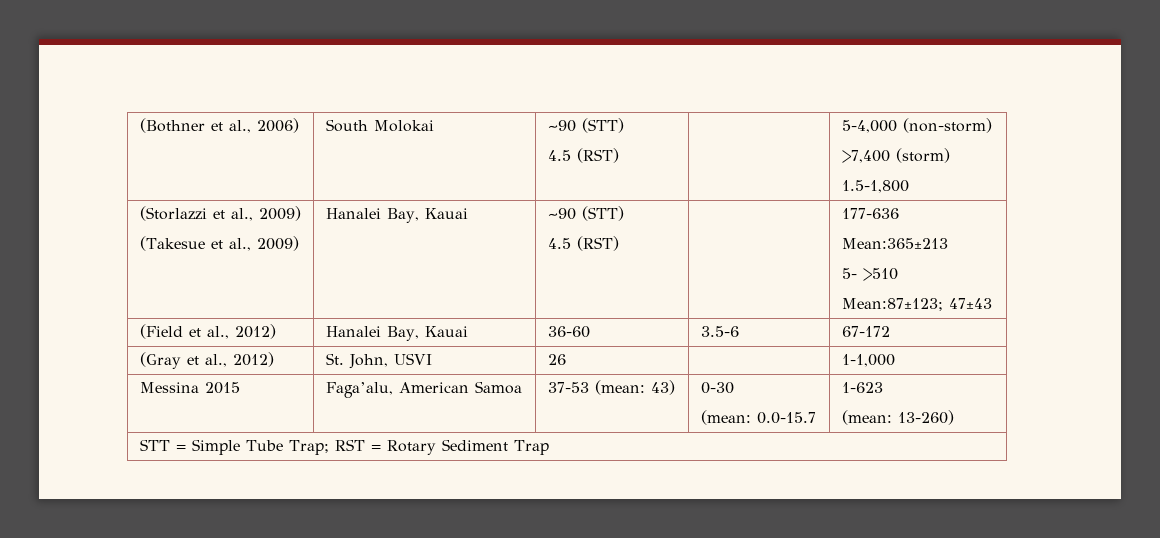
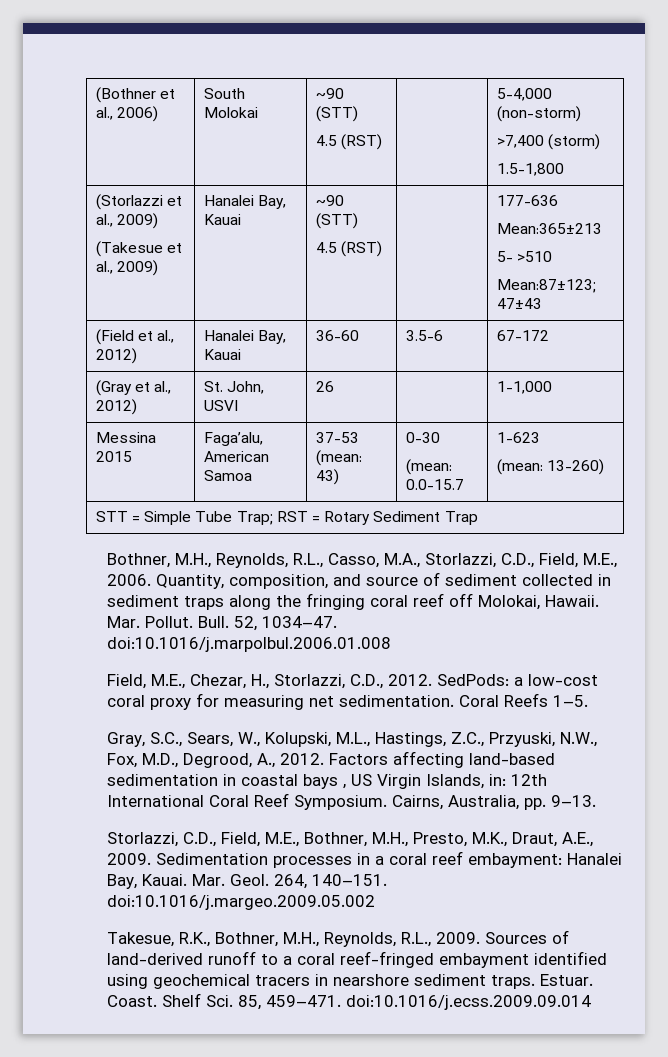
+ Bothner, M.H., Reynolds, R.L., Casso, M.A., Storlazzi, C.D., Field, M.E., 2006. Quantity, composition, and source of sediment collected in sediment traps along the fringing coral reef off Molokai, Hawaii. Mar. Pollut. Bull. 52, 1034–47. doi:10.1016/j.marpolbul.2006.01.008
+ Field, M.E., Chezar, H., Storlazzi, C.D., 2012. SedPods: a low-cost coral proxy for measuring net sedimentation. Coral Reefs 1–5.
+ Gray, S.C., Sears, W., Kolupski, M.L., Hastings, Z.C., Przyuski, N.W., Fox, M.D., Degrood, A., 2012. Factors affecting land-based sedimentation in coastal bays , US Virgin Islands, in: 12th International Coral Reef Symposium. Cairns, Australia, pp. 9–13.
+ Storlazzi, C.D., Field, M.E., Bothner, M.H., Presto, M.K., Draut, A.E., 2009. Sedimentation processes in a coral reef embayment: Hanalei Bay, Kauai. Mar. Geol. 264, 140–151. doi:10.1016/j.margeo.2009.05.002
+ Takesue, R.K., Bothner, M.H., Reynolds, R.L., 2009. Sources of land-derived runoff to a coral reef-fringed embayment identified using geochemical tracers in nearshore sediment traps. Estuar. Coast. Shelf Sci. 85, 459–471. doi:10.1016/j.ecss.2009.09.014

